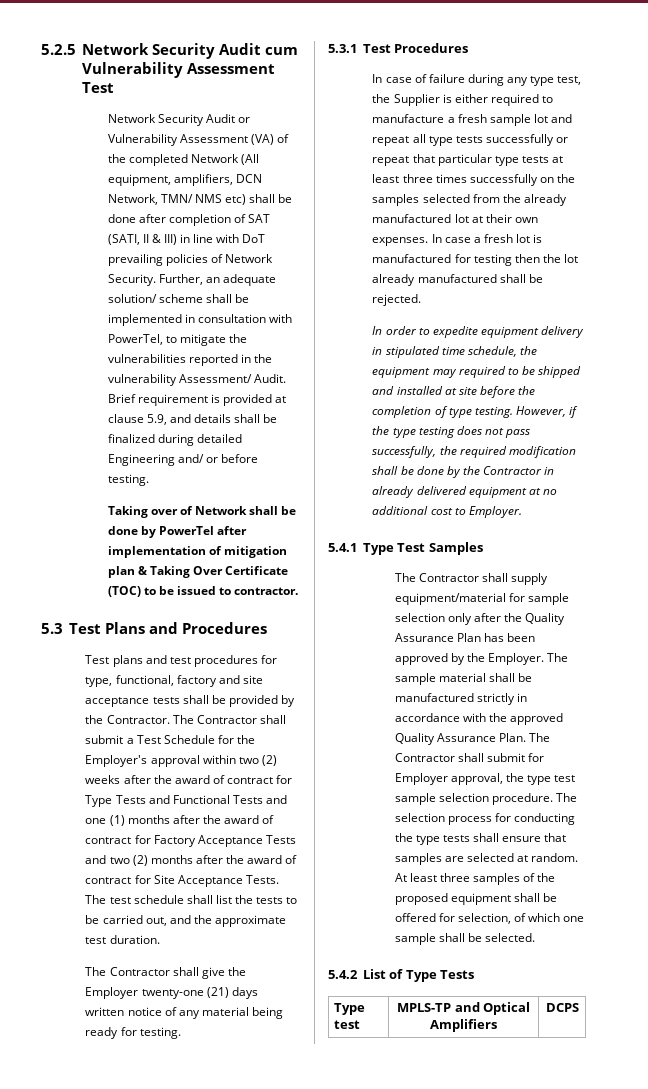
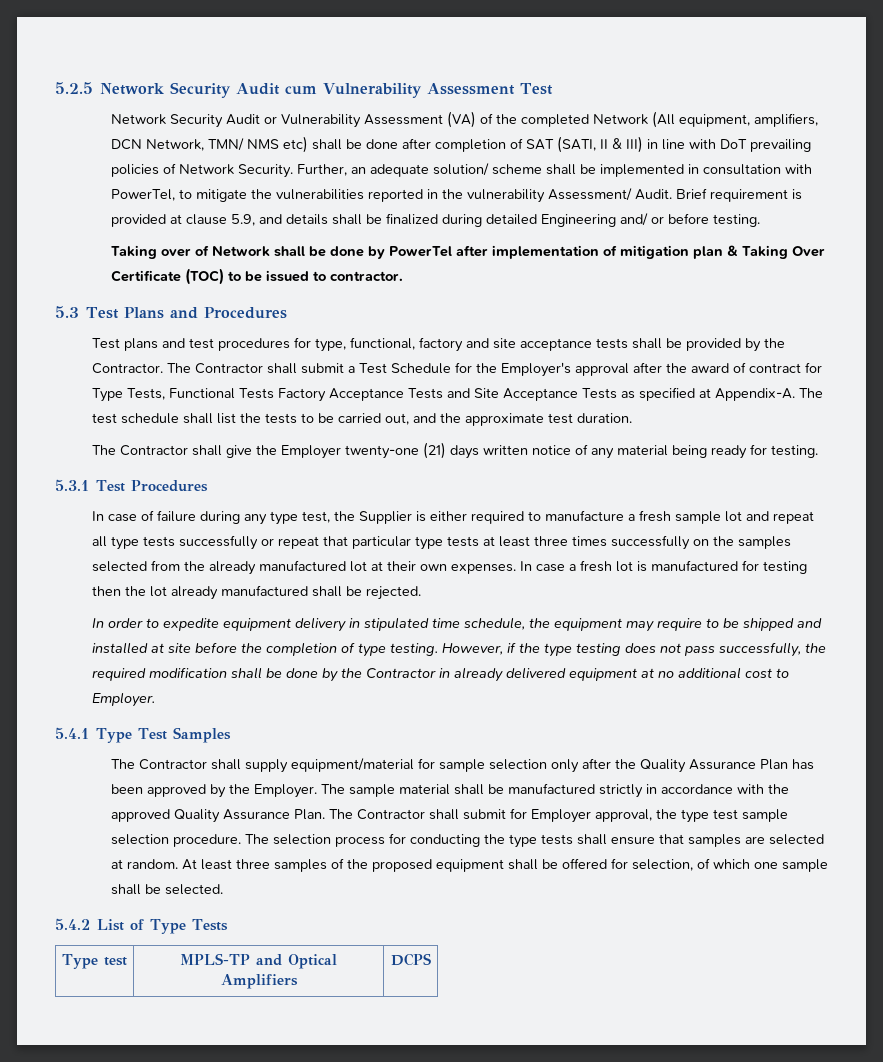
- The Contractor shall submit a Test Schedule for the Employer's approval within two (2) weeks after the award of contract for Type Tests and Functional Tests and one (1) months after the award of contract for Factory Acceptance Tests and two (2) months after the award of contract for Site Acceptance Tests.
+ The Contractor shall submit a Test Schedule for the Employer's approval after the award of contract for Type Tests, Functional Tests Factory Acceptance Tests and Site Acceptance Tests as specified at Appendix-A.
- In order to expedite equipment delivery in stipulated time schedule, the equipment may required to be shipped and installed at site before the completion of type testing.
+ In order to expedite equipment delivery in stipulated time schedule, the equipment may require to be shipped and installed at site before the completion of type testing.

